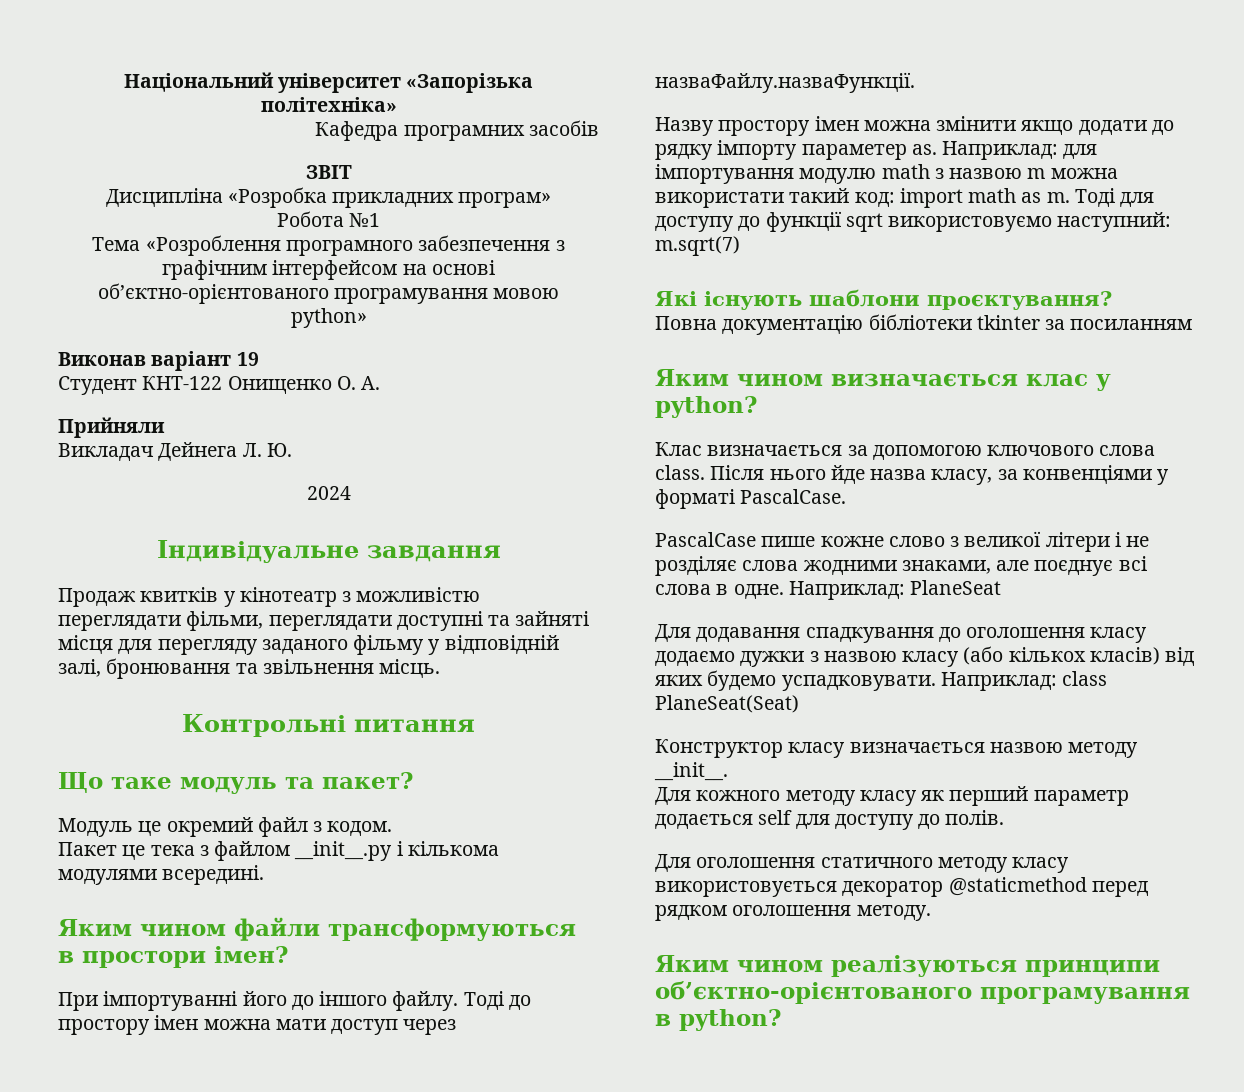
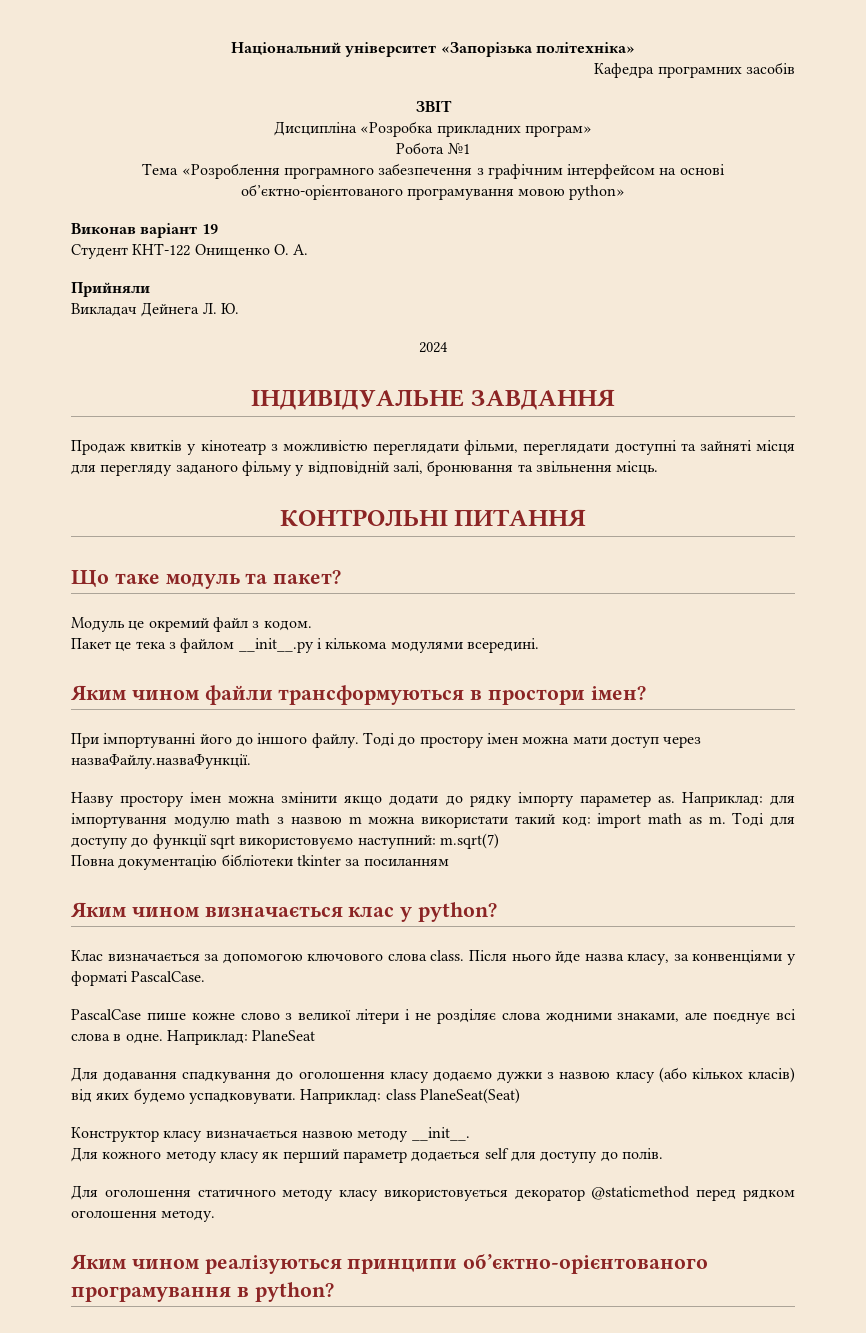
- Індивідуальне завдання
+ ІНДИВІДУАЛЬНЕ ЗАВДАННЯ
- Контрольні питання
+ КОНТРОЛЬНІ ПИТАННЯ
- Які існують шаблони проєктування?

